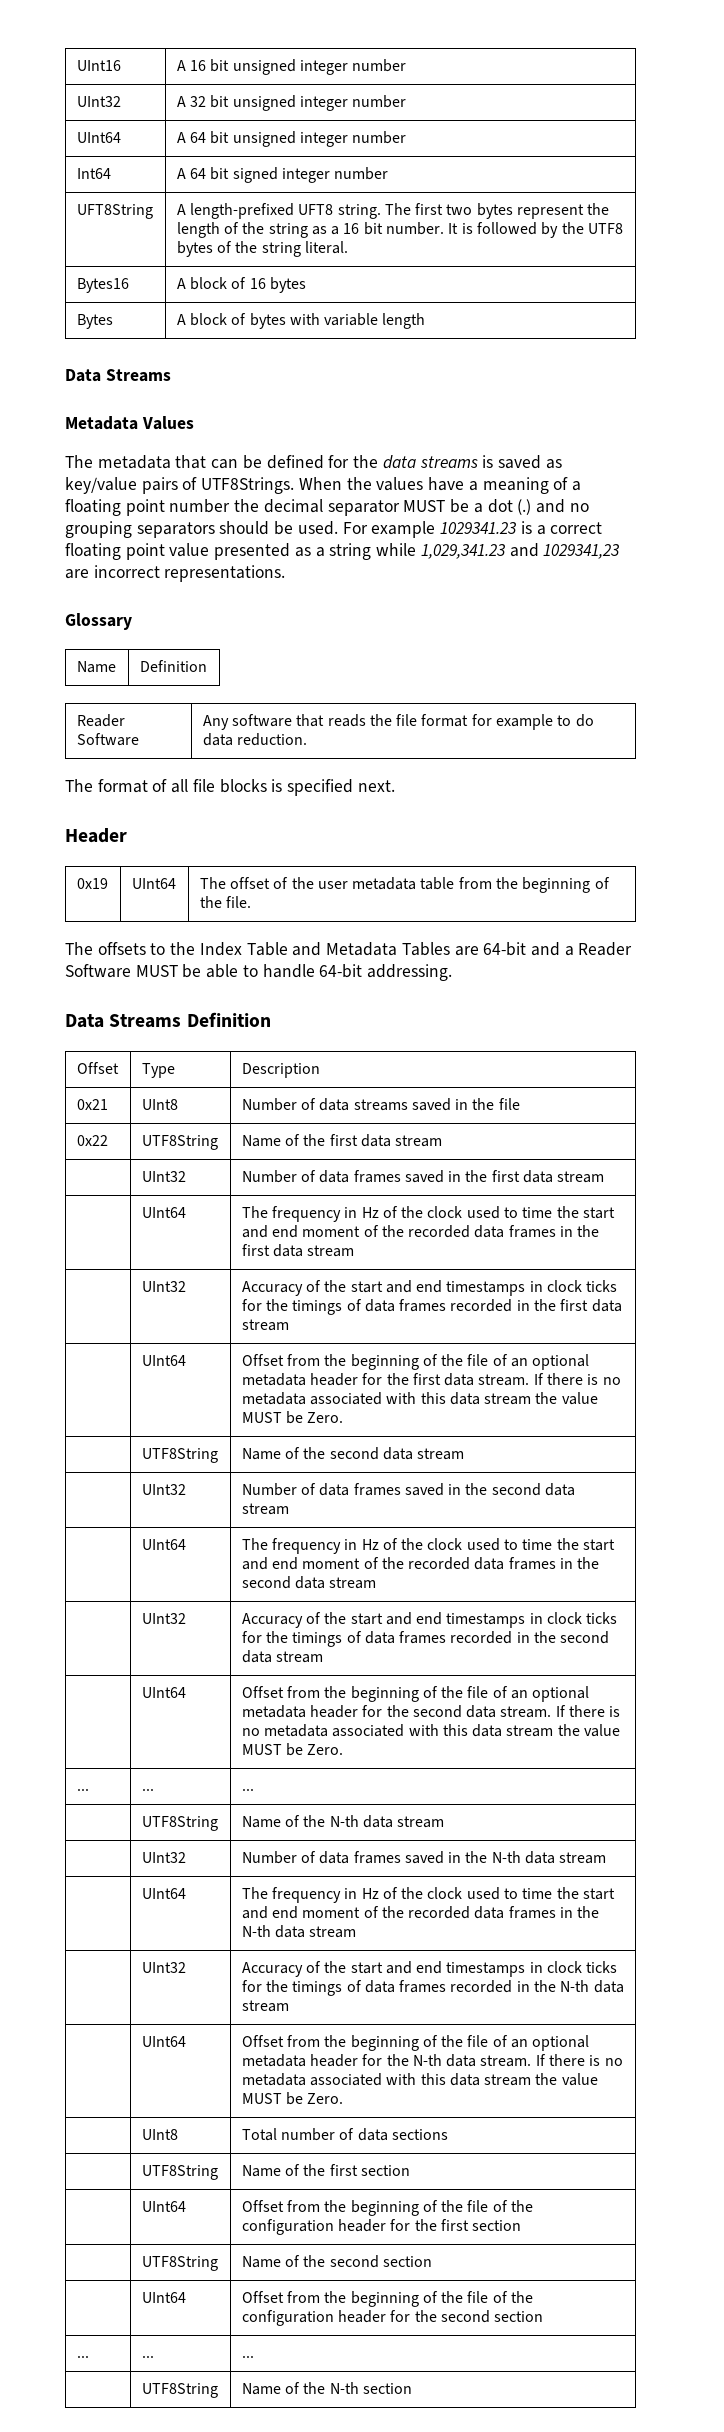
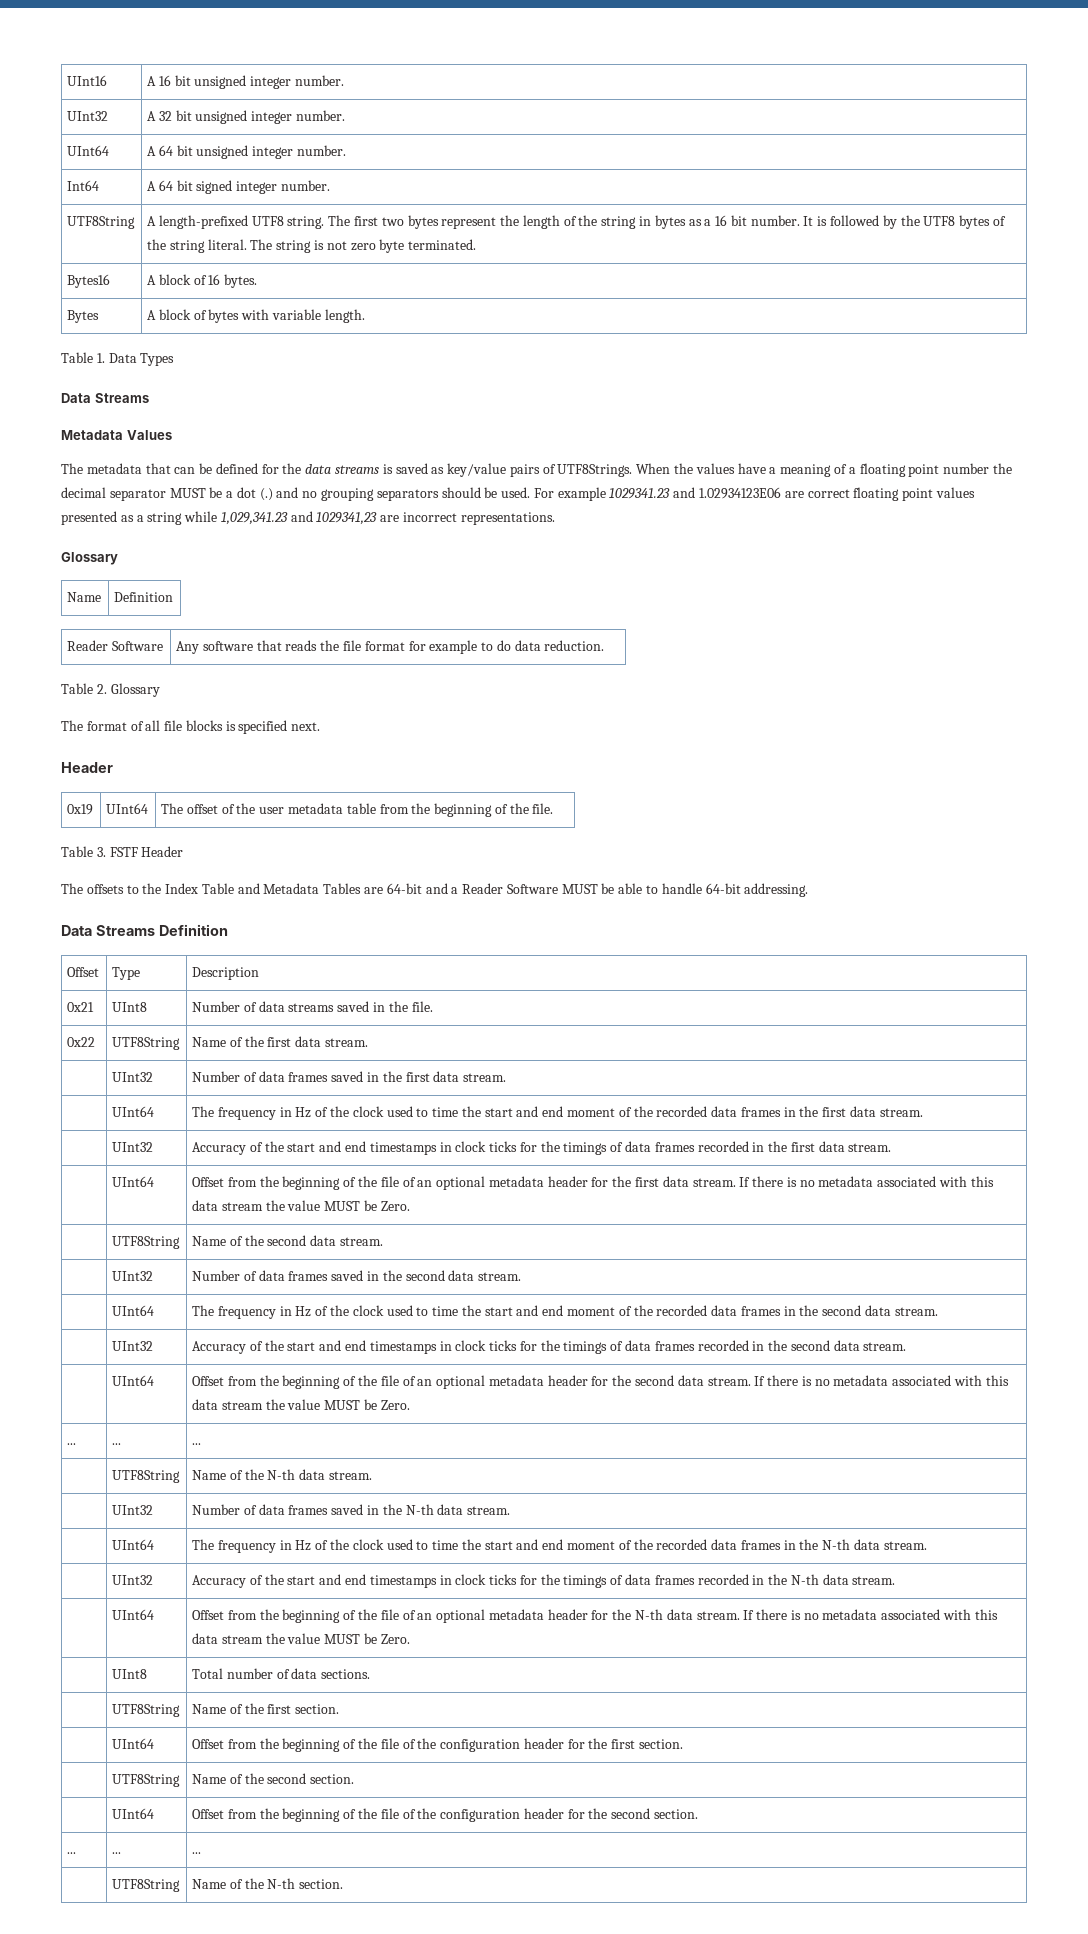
- UInt16 | A 16 bit unsigned integer number
+ UInt16 | A 16 bit unsigned integer number.
- UInt32 | A 32 bit unsigned integer number
+ UInt32 | A 32 bit unsigned integer number.
- UInt64 | A 64 bit unsigned integer number
+ UInt64 | A 64 bit unsigned integer number.
- Int64 | A 64 bit signed integer number
- UFT8String | A length-prefixed UFT8 string. The first two bytes represent the length of the string as a 16 bit number. It is followed by the UTF8 bytes of the string literal.
+ Int64 | A 64 bit signed integer number.
+ UTF8String | A length-prefixed UTF8 string. The first two bytes represent the length of the string in bytes as a 16 bit number. It is followed by the UTF8 bytes of the string literal. The string is not zero byte terminated.
- Bytes16 | A block of 16 bytes
+ Bytes16 | A block of 16 bytes.
- Bytes | A block of bytes with variable length
+ Bytes | A block of bytes with variable length.
+ Table 1. Data Types
- For example 1029341.23 is a correct floating point value presented as a string while 1,029,341.23 and 1029341,23 are incorrect representations.
+ For example 1029341.23 and 1.02934123E06 are correct floating point values presented as a string while 1,029,341.23 and 1029341,23 are incorrect representations.
+ Table 2. Glossary
+ Table 3. FSTF Header
- 0x21 | UInt8 | Number of data streams saved in the file
+ 0x21 | UInt8 | Number of data streams saved in the file.
- 0x22 | UTF8String | Name of the first data stream
+ 0x22 | UTF8String | Name of the first data stream.
- | UInt32 | Number of data frames saved in the first data stream
+ | UInt32 | Number of data frames saved in the first data stream.
- | UInt64 | The frequency in Hz of the clock used to time the start and end moment of the recorded data frames in the first data stream
+ | UInt64 | The frequency in Hz of the clock used to time the start and end moment of the recorded data frames in the first data stream.
- | UInt32 | Accuracy of the start and end timestamps in clock ticks for the timings of data frames recorded in the first data stream
+ | UInt32 | Accuracy of the start and end timestamps in clock ticks for the timings of data frames recorded in the first data stream.
- | UTF8String | Name of the second data stream
+ | UTF8String | Name of the second data stream.
- | UInt32 | Number of data frames saved in the second data stream
+ | UInt32 | Number of data frames saved in the second data stream.
- | UInt64 | The frequency in Hz of the clock used to time the start and end moment of the recorded data frames in the second data stream
+ | UInt64 | The frequency in Hz of the clock used to time the start and end moment of the recorded data frames in the second data stream.
- | UInt32 | Accuracy of the start and end timestamps in clock ticks for the timings of data frames recorded in the second data stream
+ | UInt32 | Accuracy of the start and end timestamps in clock ticks for the timings of data frames recorded in the second data stream.
- | UTF8String | Name of the N-th data stream
+ | UTF8String | Name of the N-th data stream.
- | UInt32 | Number of data frames saved in the N-th data stream
+ | UInt32 | Number of data frames saved in the N-th data stream.
- | UInt64 | The frequency in Hz of the clock used to time the start and end moment of the recorded data frames in the N-th data stream
+ | UInt64 | The frequency in Hz of the clock used to time the start and end moment of the recorded data frames in the N-th data stream.
- | UInt32 | Accuracy of the start and end timestamps in clock ticks for the timings of data frames recorded in the N-th data stream
+ | UInt32 | Accuracy of the start and end timestamps in clock ticks for the timings of data frames recorded in the N-th data stream.
- | UInt8 | Total number of data sections
- | UTF8String | Name of the first section
+ | UInt8 | Total number of data sections.
+ | UTF8String | Name of the first section.
- | UInt64 | Offset from the beginning of the file of the configuration header for the first section
- | UTF8String | Name of the second section
+ | UInt64 | Offset from the beginning of the file of the configuration header for the first section.
+ | UTF8String | Name of the second section.
- | UInt64 | Offset from the beginning of the file of the configuration header for the second section
+ | UInt64 | Offset from the beginning of the file of the configuration header for the second section.
  ... | ... | ...
- | UTF8String | Name of the N-th section
+ | UTF8String | Name of the N-th section.

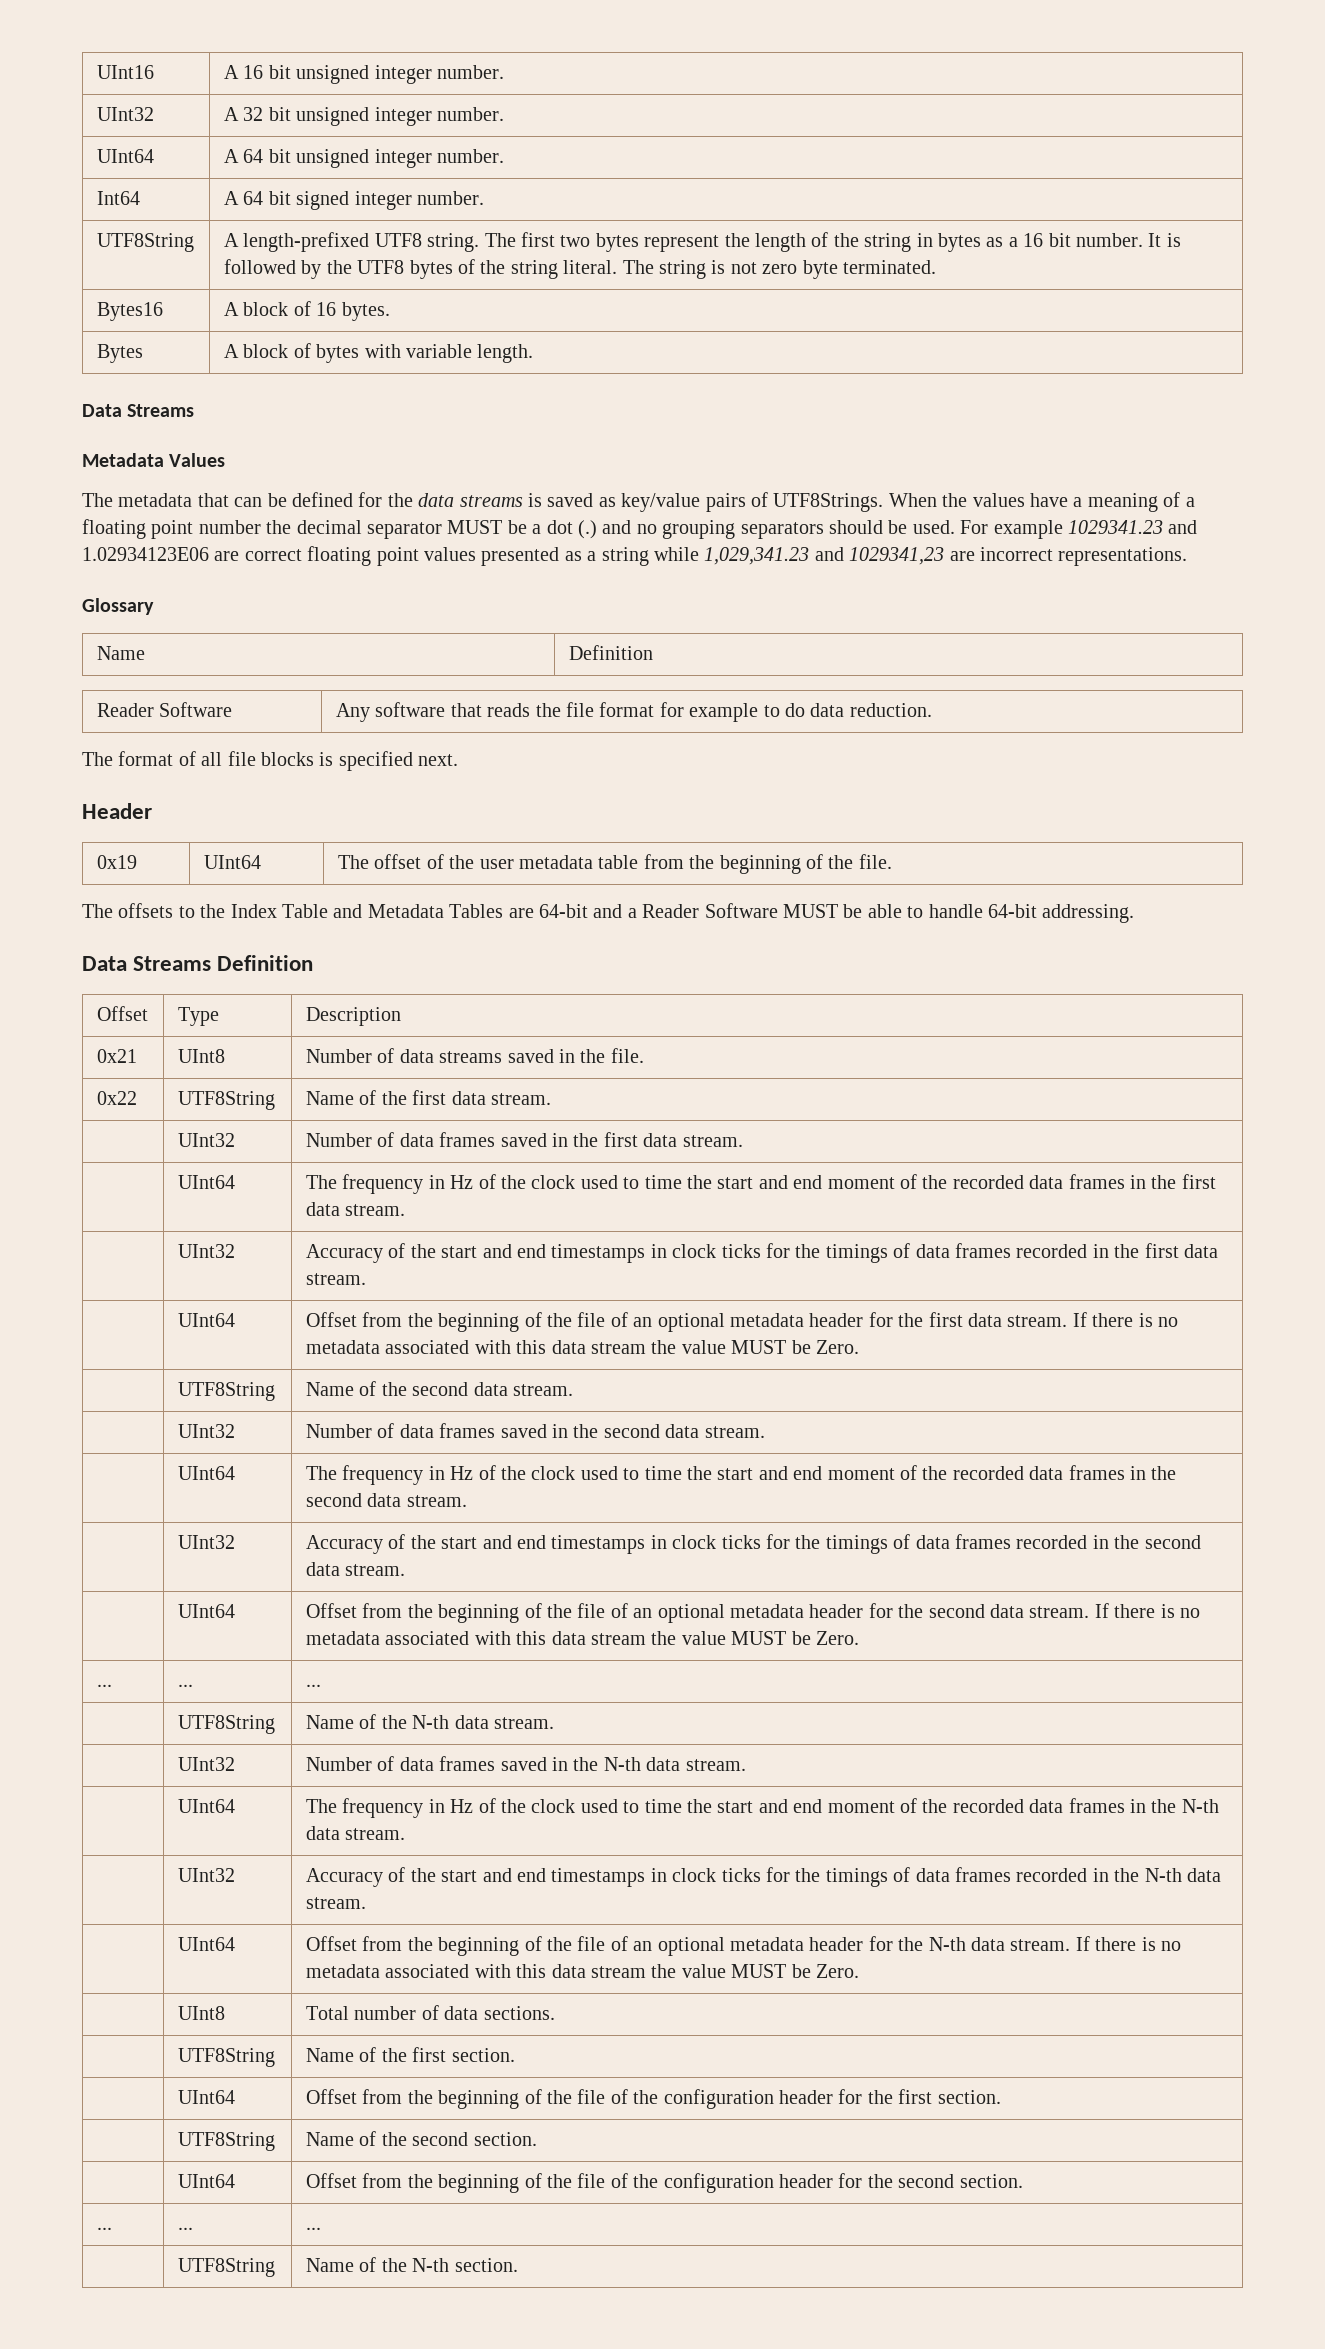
- Table 1. Data Types
- Table 2. Glossary
- Table 3. FSTF Header

